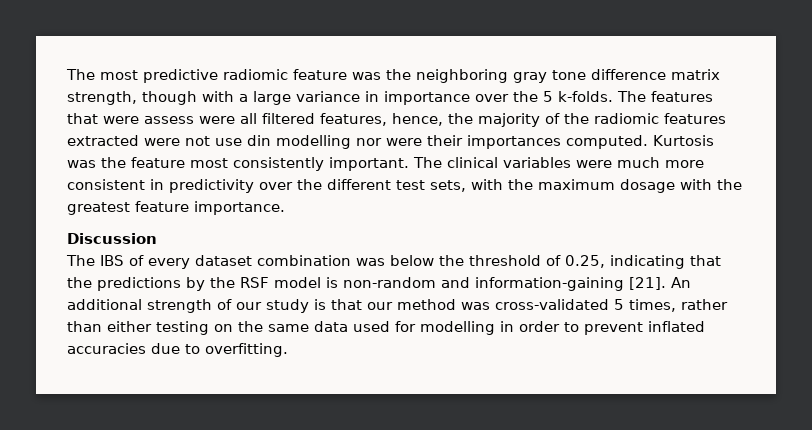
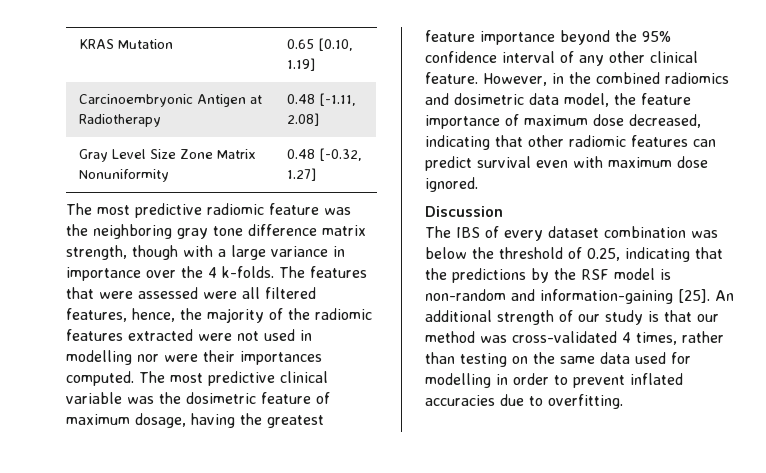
+ KRAS Mutation | 0.65 [0.10, 1.19]
+ Carcinoembryonic Antigen at Radiotherapy | 0.48 [-1.11, 2.08]
+ Gray Level Size Zone Matrix Nonuniformity | 0.48 [-0.32, 1.27]
- The most predictive radiomic feature was the neighboring gray tone difference matrix strength, though with a large variance in importance over the 5 k-folds.
+ The most predictive radiomic feature was the neighboring gray tone difference matrix strength, though with a large variance in importance over the 4 k-folds.
- The features that were assess were all filtered features, hence, the majority of the radiomic features extracted were not use din modelling nor were their importances computed.
+ The features that were assessed were all filtered features, hence, the majority of the radiomic features extracted were not used in modelling nor were their importances computed.
- Kurtosis was the feature most consistently important. The clinical variables were much more consistent in predictivity over the different test sets, with the maximum dosage with the greatest feature importance.
+ The most predictive clinical variable was the dosimetric feature of maximum dosage, having the greatest feature importance beyond the 95% confidence interval of any other clinical feature. However, in the combined radiomics and dosimetric data model, the feature importance of maximum dose decreased, indicating that other radiomic features can predict survival even with maximum dose ignored.
- The IBS of every dataset combination was below the threshold of 0.25, indicating that the predictions by the RSF model is non-random and information-gaining [21].
+ The IBS of every dataset combination was below the threshold of 0.25, indicating that the predictions by the RSF model is non-random and information-gaining [25].
- An additional strength of our study is that our method was cross-validated 5 times, rather than either testing on the same data used for modelling in order to prevent inflated accuracies due to overfitting.
+ An additional strength of our study is that our method was cross-validated 4 times, rather than testing on the same data used for modelling in order to prevent inflated accuracies due to overfitting.

